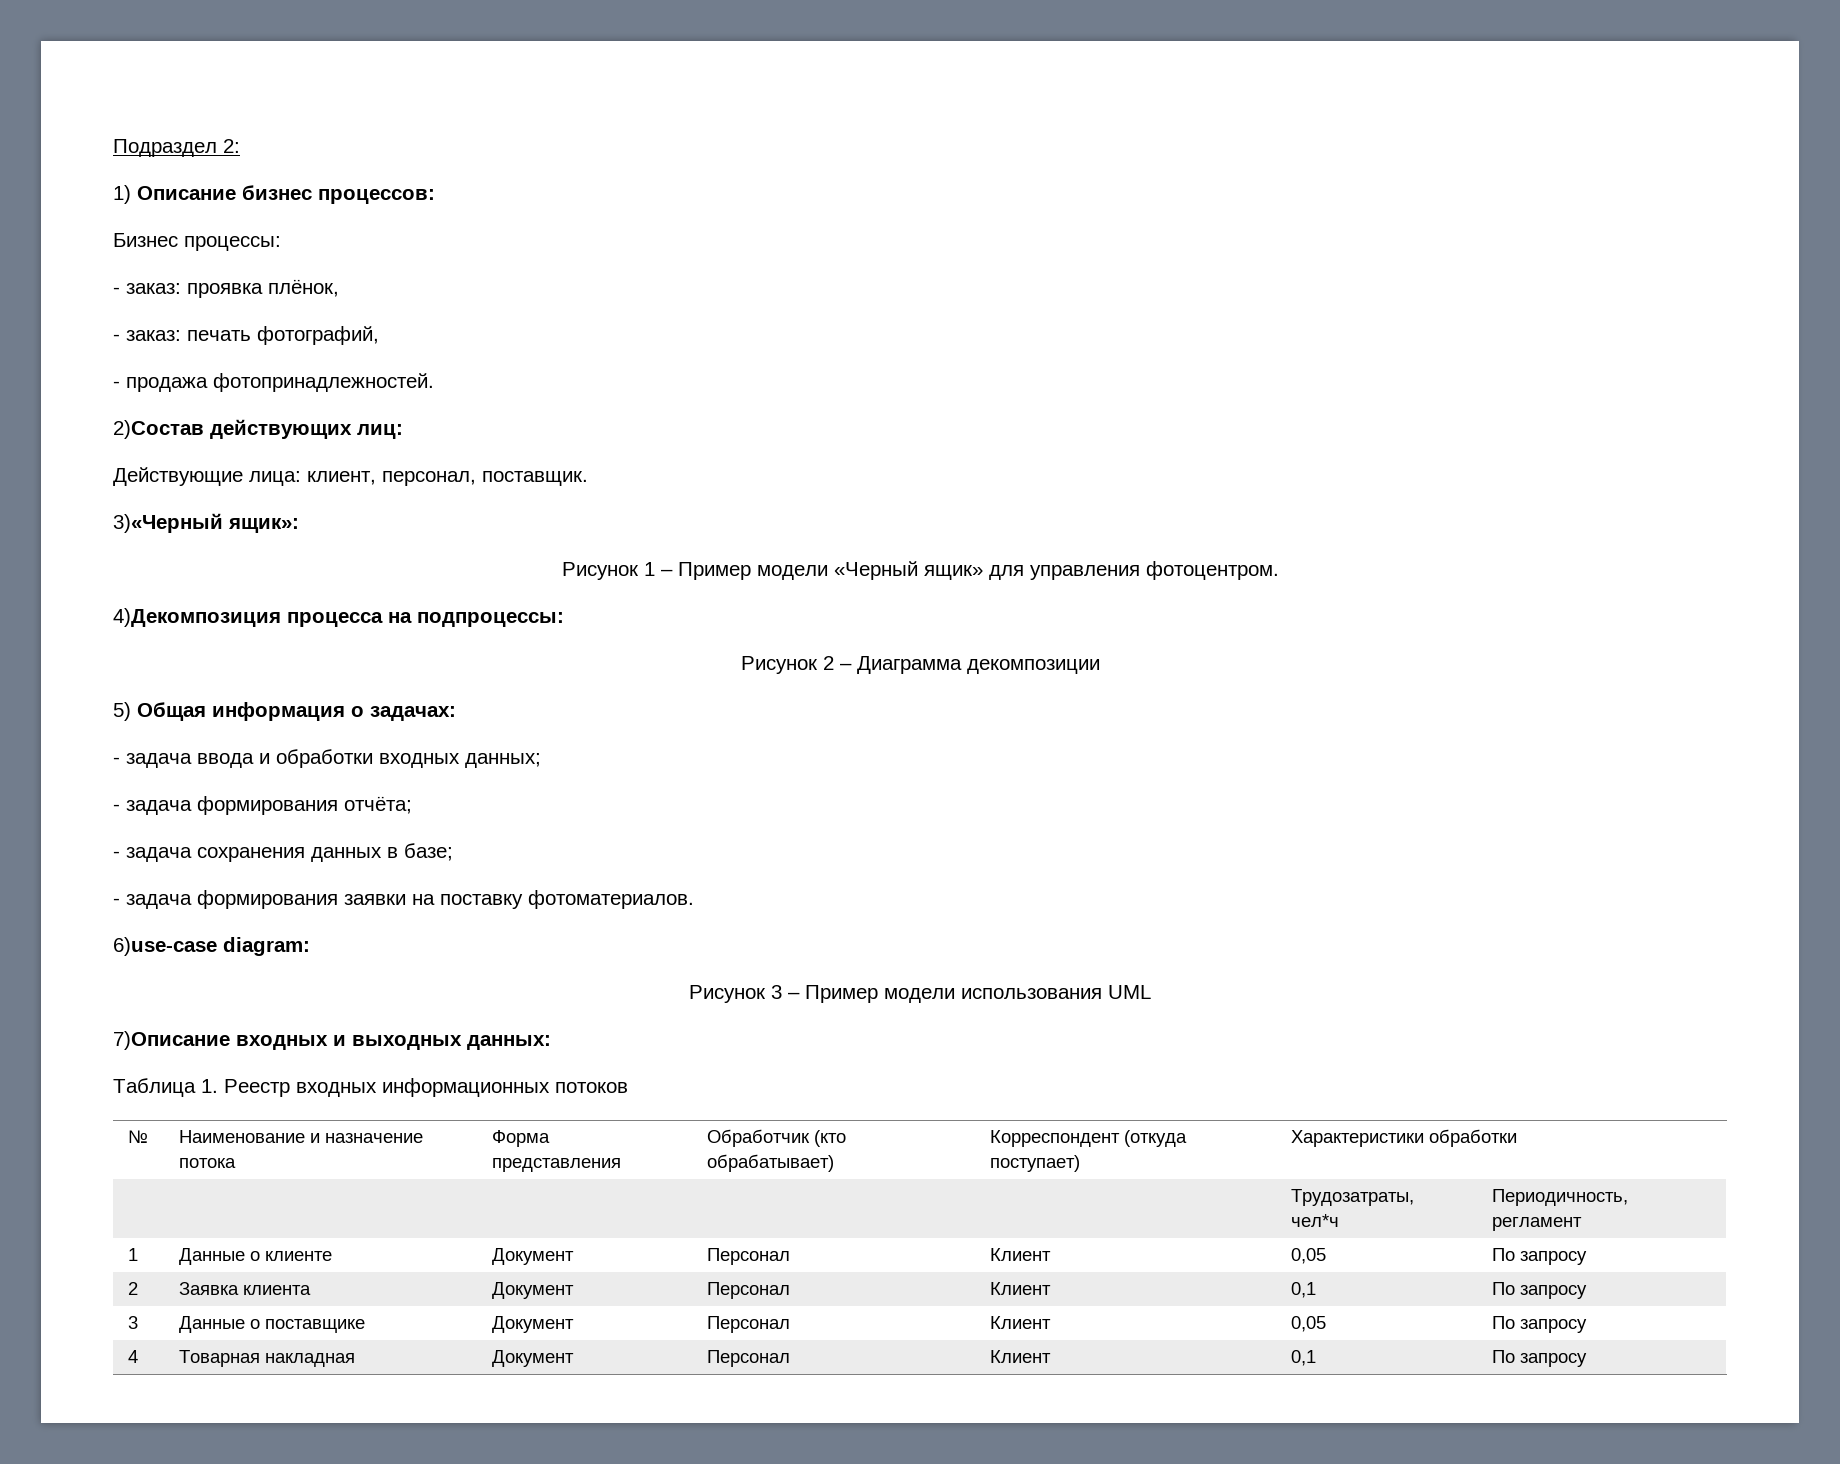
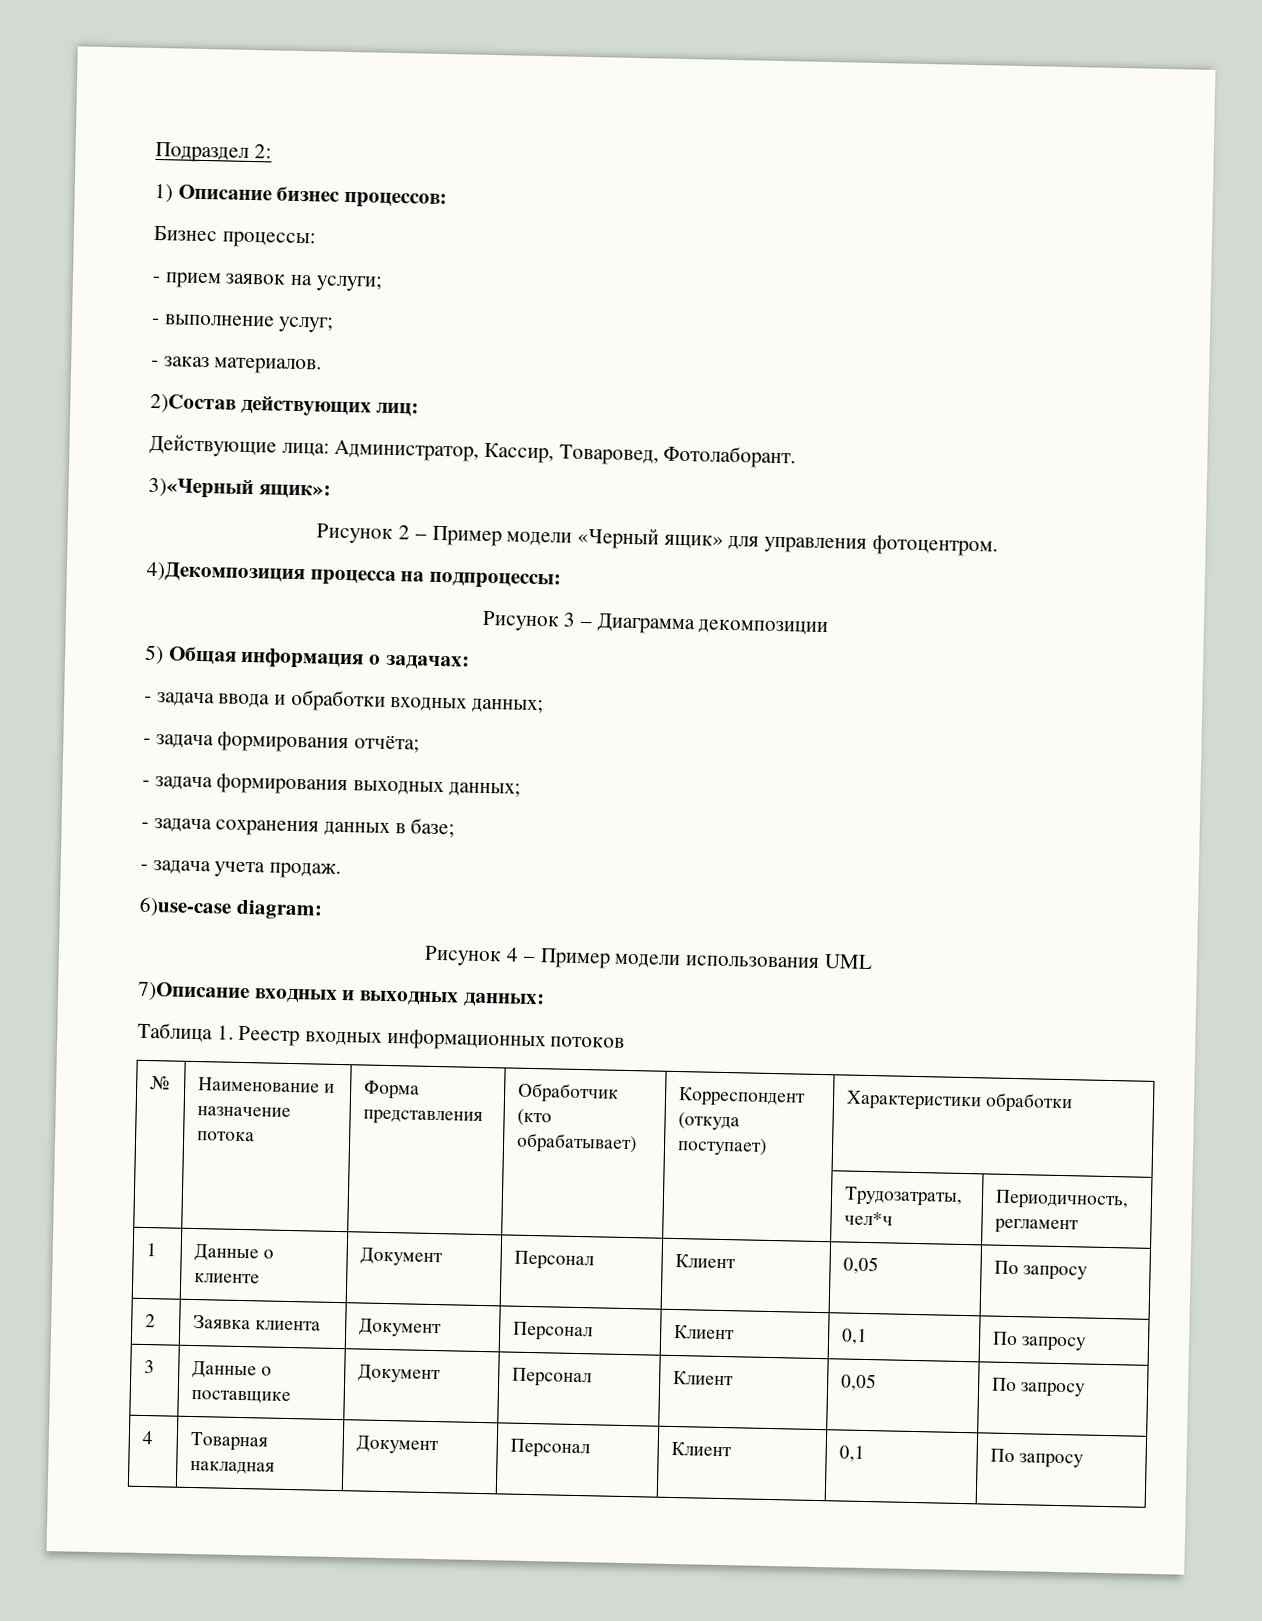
- - заказ: проявка плёнок,
- - заказ: печать фотографий,
- - продажа фотопринадлежностей.
+ - прием заявок на услуги;
+ - выполнение услуг;
+ - заказ материалов.
- Действующие лица: клиент, персонал, поставщик.
+ Действующие лица: Администратор, Кассир, Товаровед, Фотолаборант.
- Рисунок 1 – Пример модели «Черный ящик» для управления фотоцентром.
+ Рисунок 2 – Пример модели «Черный ящик» для управления фотоцентром.
- Рисунок 2 – Диаграмма декомпозиции
+ Рисунок 3 – Диаграмма декомпозиции
+ - задача формирования выходных данных;
- - задача формирования заявки на поставку фотоматериалов.
+ - задача учета продаж.
- Рисунок 3 – Пример модели использования UML
+ Рисунок 4 – Пример модели использования UML

